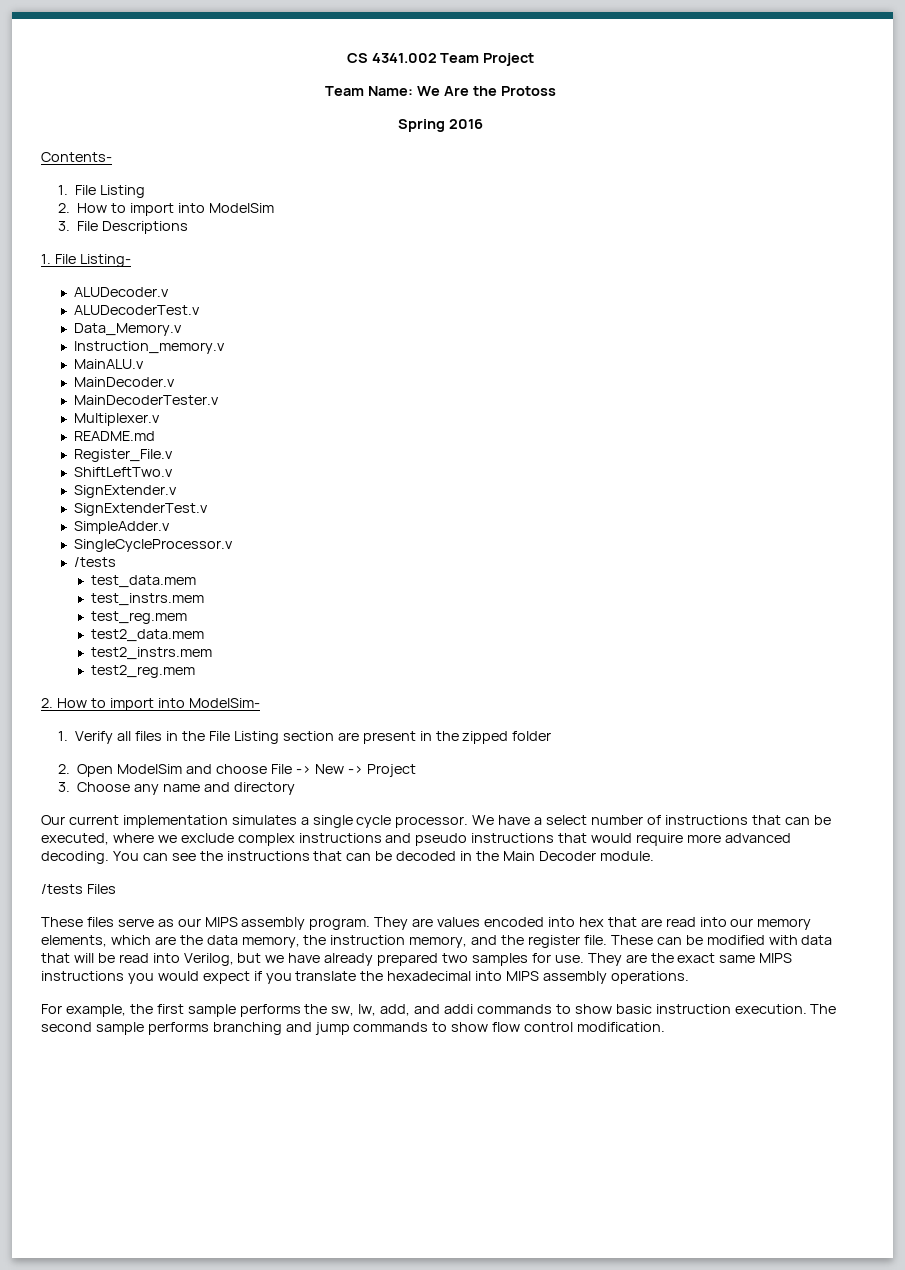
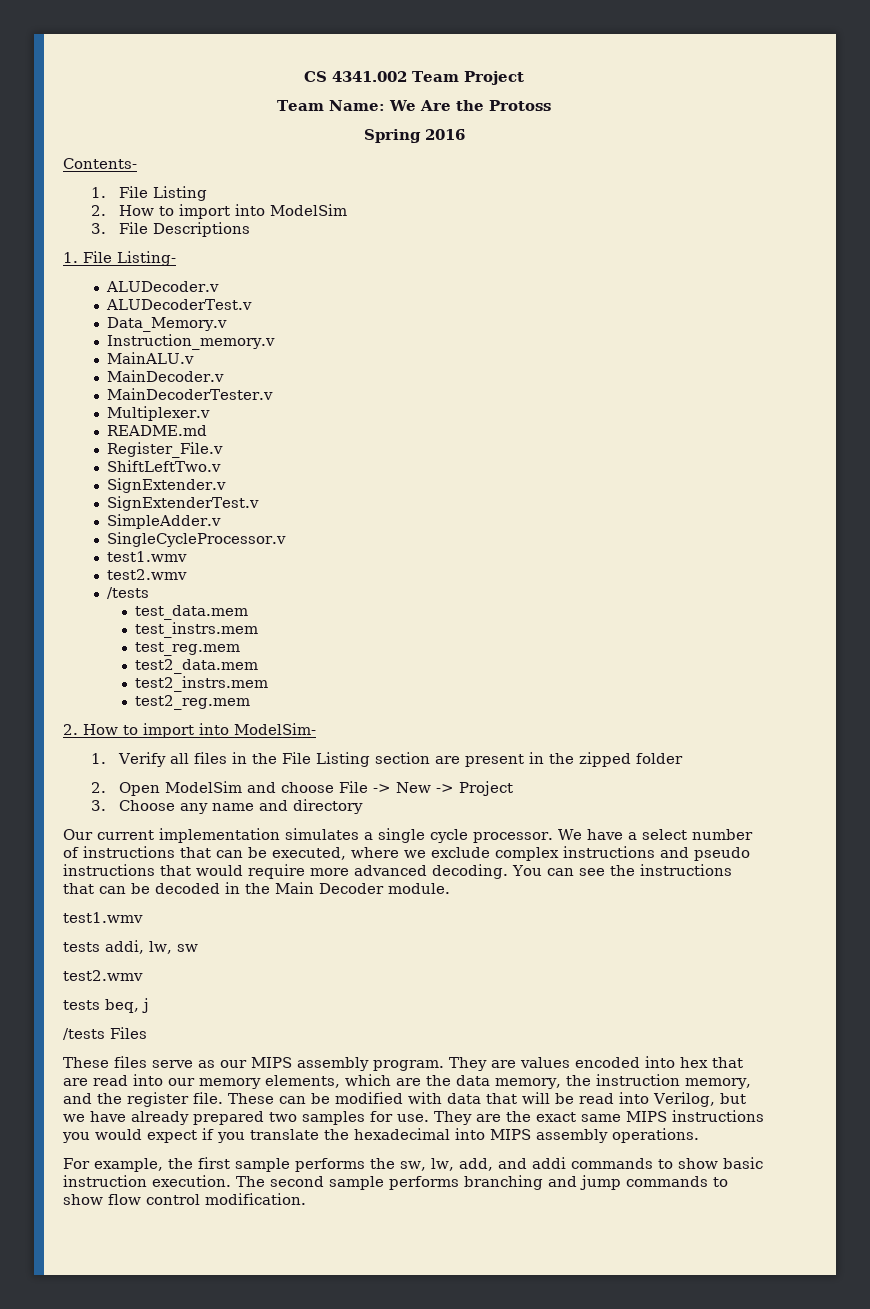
  SingleCycleProcessor.v
+ test1.wmv
+ test2.wmv
  You can see the instructions that can be decoded in the Main Decoder module.
+ test1.wmv
+ tests addi, lw, sw
+ test2.wmv
+ tests beq, j

